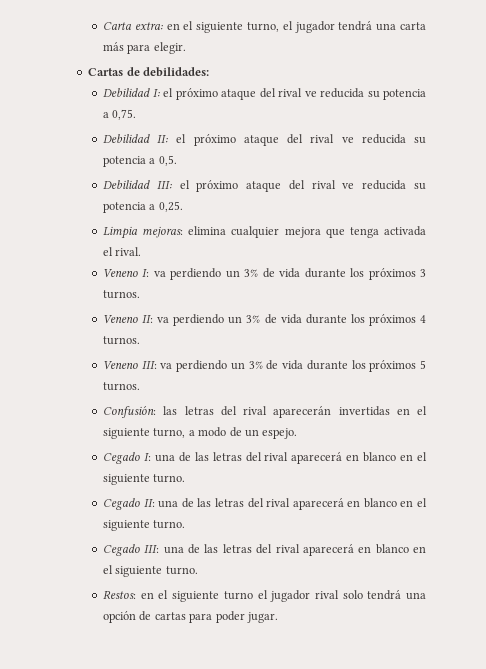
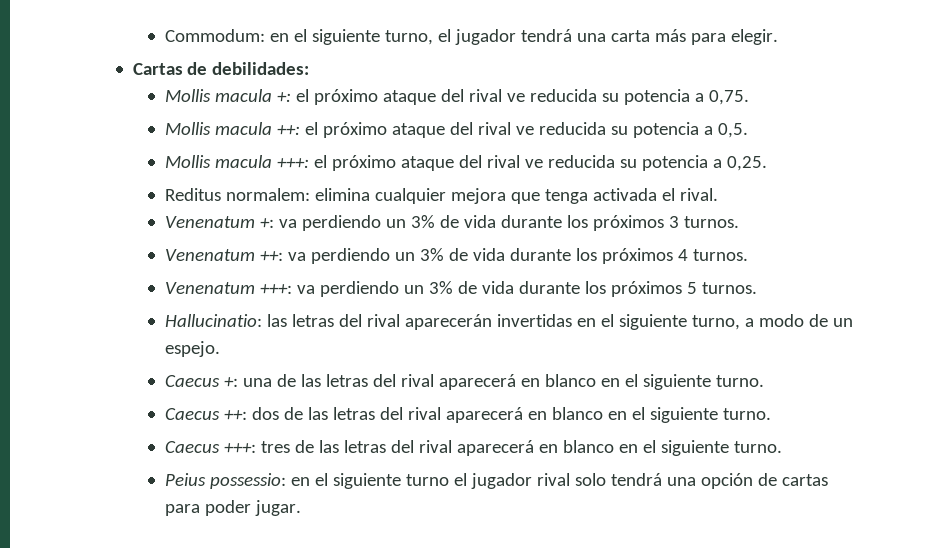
- Carta extra: en el siguiente turno, el jugador tendrá una carta más para elegir.
+ Commodum: en el siguiente turno, el jugador tendrá una carta más para elegir.
- Debilidad I: el próximo ataque del rival ve reducida su potencia a 0,75.
+ Mollis macula +: el próximo ataque del rival ve reducida su potencia a 0,75.
- Debilidad II: el próximo ataque del rival ve reducida su potencia a 0,5.
+ Mollis macula ++: el próximo ataque del rival ve reducida su potencia a 0,5.
- Debilidad III: el próximo ataque del rival ve reducida su potencia a 0,25.
+ Mollis macula +++: el próximo ataque del rival ve reducida su potencia a 0,25.
- Limpia mejoras: elimina cualquier mejora que tenga activada el rival.
+ Reditus normalem: elimina cualquier mejora que tenga activada el rival.
- Veneno I: va perdiendo un 3% de vida durante los próximos 3 turnos.
+ Venenatum +: va perdiendo un 3% de vida durante los próximos 3 turnos.
- Veneno II: va perdiendo un 3% de vida durante los próximos 4 turnos.
+ Venenatum ++: va perdiendo un 3% de vida durante los próximos 4 turnos.
- Veneno III: va perdiendo un 3% de vida durante los próximos 5 turnos.
+ Venenatum +++: va perdiendo un 3% de vida durante los próximos 5 turnos.
- Confusión: las letras del rival aparecerán invertidas en el siguiente turno, a modo de un espejo.
+ Hallucinatio: las letras del rival aparecerán invertidas en el siguiente turno, a modo de un espejo.
- Cegado I: una de las letras del rival aparecerá en blanco en el siguiente turno.
+ Caecus +: una de las letras del rival aparecerá en blanco en el siguiente turno.
- Cegado II: una de las letras del rival aparecerá en blanco en el siguiente turno.
+ Caecus ++: dos de las letras del rival aparecerá en blanco en el siguiente turno.
- Cegado III: una de las letras del rival aparecerá en blanco en el siguiente turno.
+ Caecus +++: tres de las letras del rival aparecerá en blanco en el siguiente turno.
- Restos: en el siguiente turno el jugador rival solo tendrá una opción de cartas para poder jugar.
+ Peius possessio: en el siguiente turno el jugador rival solo tendrá una opción de cartas para poder jugar.

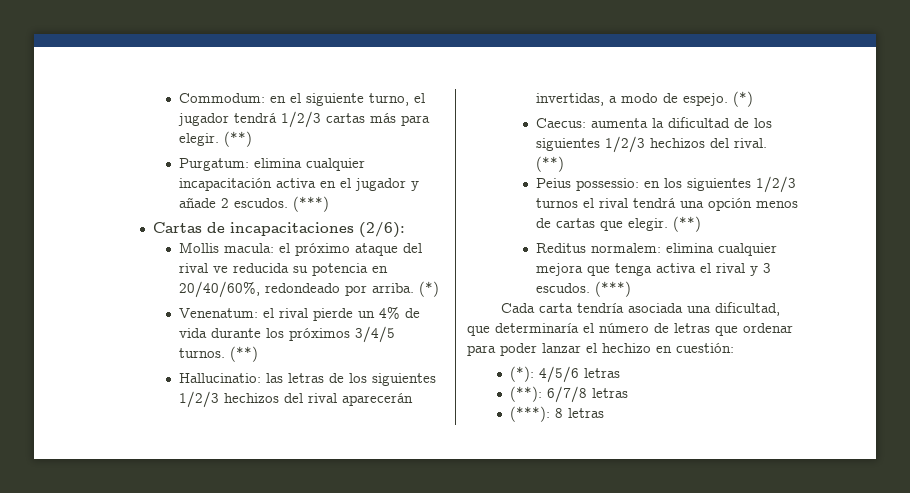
- Commodum: en el siguiente turno, el jugador tendrá una carta más para elegir.
+ Commodum: en el siguiente turno, el jugador tendrá 1/2/3 cartas más para elegir. (**)
+ Purgatum: elimina cualquier incapacitación activa en el jugador y añade 2 escudos. (***)
- Cartas de debilidades:
- Mollis macula +: el próximo ataque del rival ve reducida su potencia a 0,75.
- Mollis macula ++: el próximo ataque del rival ve reducida su potencia a 0,5.
- Mollis macula +++: el próximo ataque del rival ve reducida su potencia a 0,25.
+ Cartas de incapacitaciones (2/6):
+ Mollis macula: el próximo ataque del rival ve reducida su potencia en 20/40/60%, redondeado por arriba. (*)
+ Venenatum: el rival pierde un 4% de vida durante los próximos 3/4/5 turnos. (**)
+ Hallucinatio: las letras de los siguientes 1/2/3 hechizos del rival aparecerán invertidas, a modo de espejo. (*)
+ Caecus: aumenta la dificultad de los siguientes 1/2/3 hechizos del rival. (**)
+ Peius possessio: en los siguientes 1/2/3 turnos el rival tendrá una opción menos de cartas que elegir. (**)
- Reditus normalem: elimina cualquier mejora que tenga activada el rival.
- Venenatum +: va perdiendo un 3% de vida durante los próximos 3 turnos.
- Venenatum ++: va perdiendo un 3% de vida durante los próximos 4 turnos.
- Venenatum +++: va perdiendo un 3% de vida durante los próximos 5 turnos.
- Hallucinatio: las letras del rival aparecerán invertidas en el siguiente turno, a modo de un espejo.
- Caecus +: una de las letras del rival aparecerá en blanco en el siguiente turno.
- Caecus ++: dos de las letras del rival aparecerá en blanco en el siguiente turno.
- Caecus +++: tres de las letras del rival aparecerá en blanco en el siguiente turno.
- Peius possessio: en el siguiente turno el jugador rival solo tendrá una opción de cartas para poder jugar.
+ Reditus normalem: elimina cualquier mejora que tenga activa el rival y 3 escudos. (***)
+ Cada carta tendría asociada una dificultad, que determinaría el número de letras que ordenar para poder lanzar el hechizo en cuestión:
+ (*): 4/5/6 letras
+ (**): 6/7/8 letras
+ (***): 8 letras

